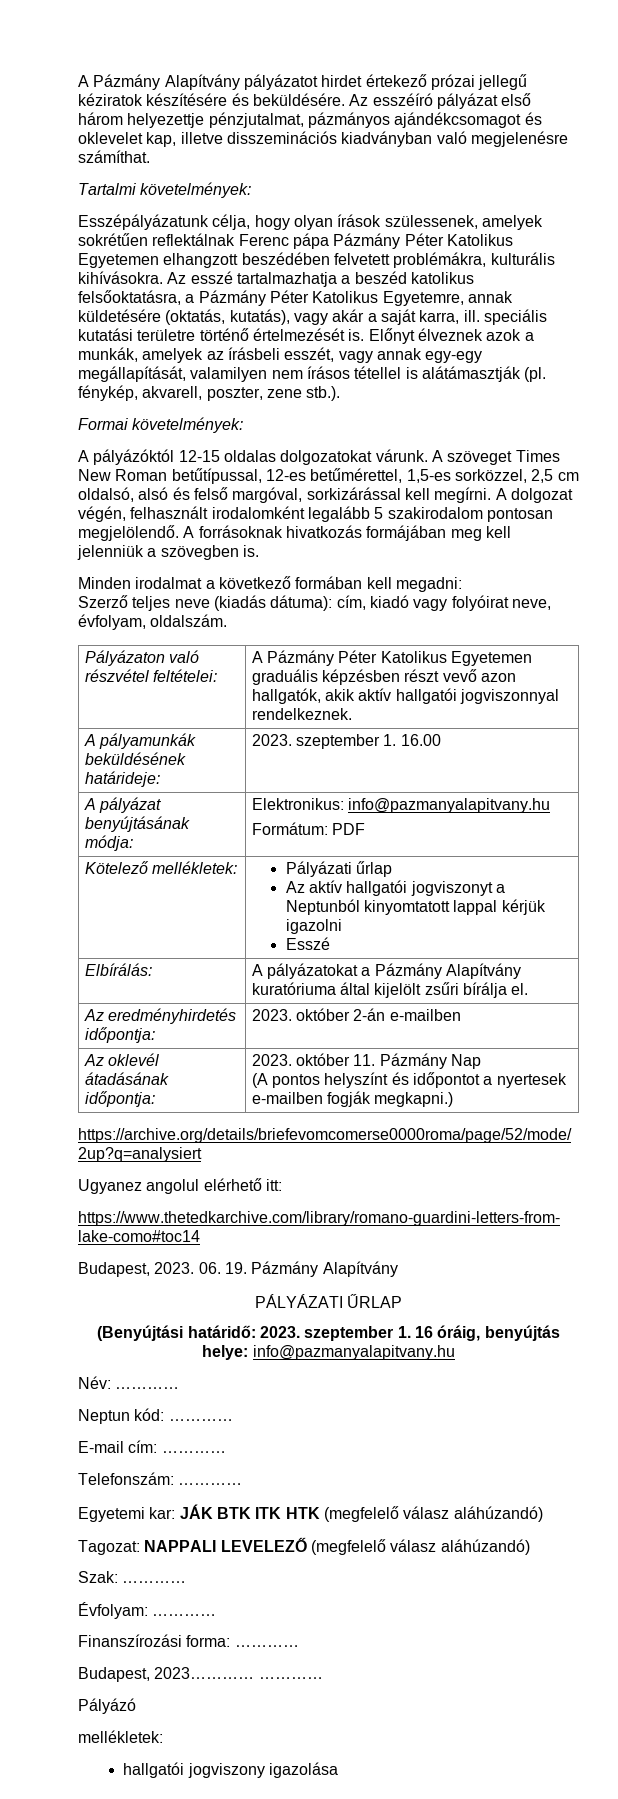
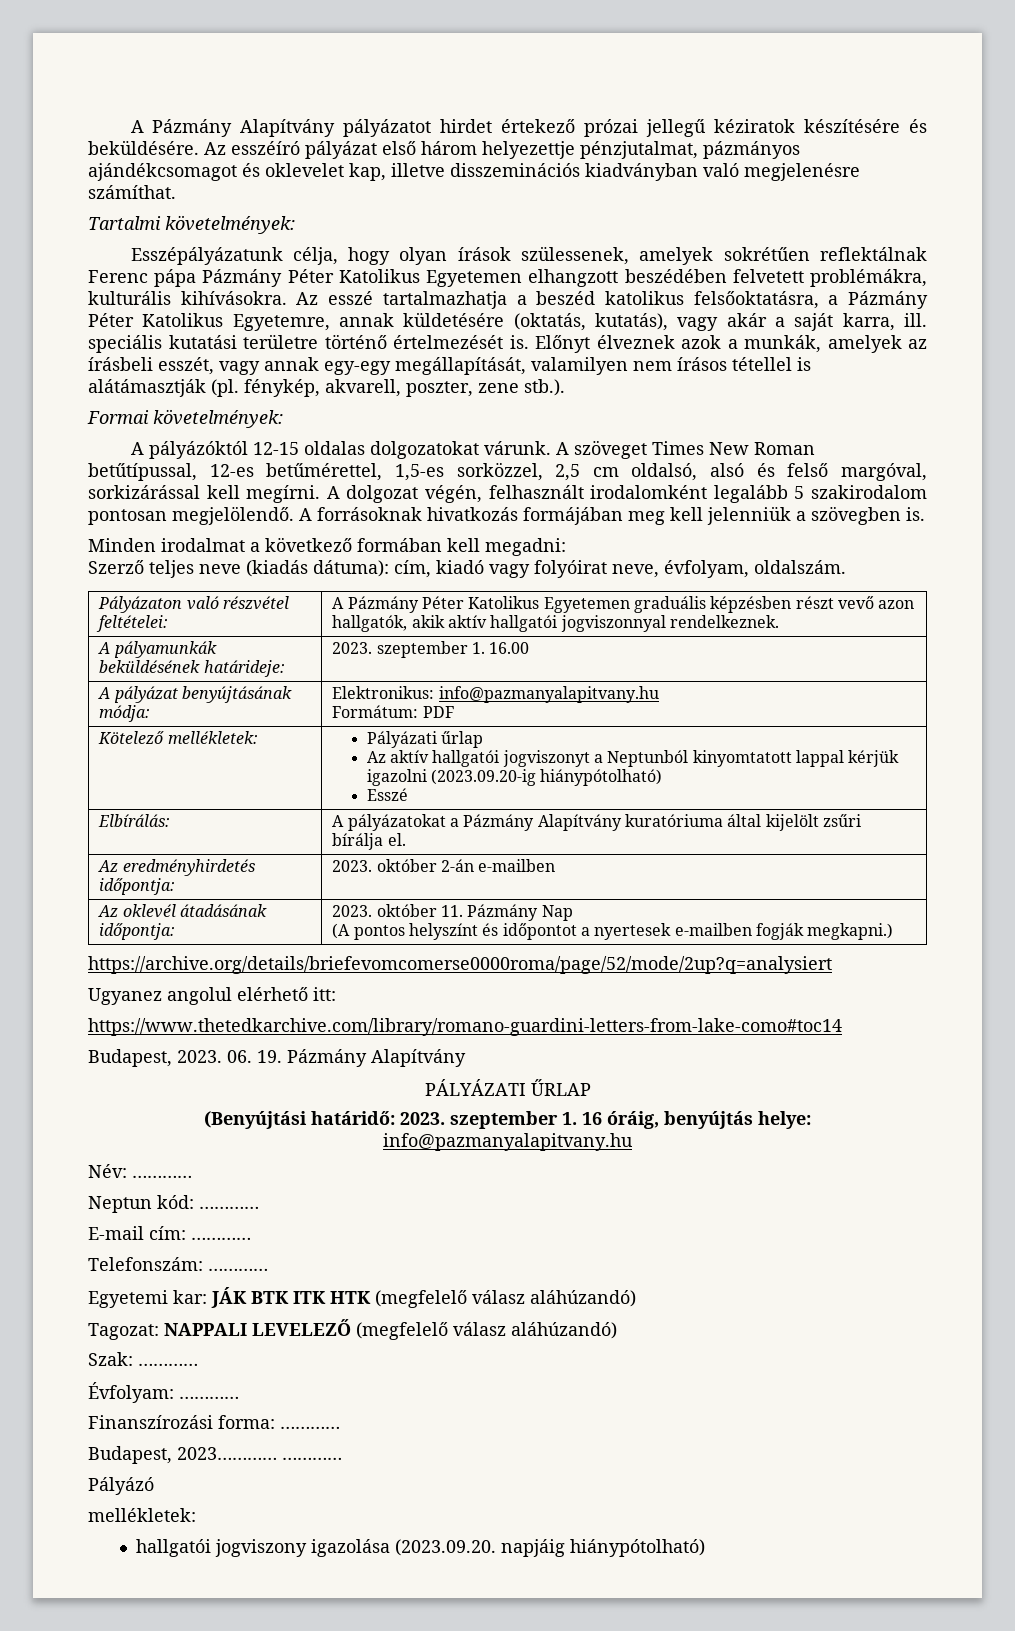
  Kötelező mellékletek: | Pályázati űrlap
- Az aktív hallgatói jogviszonyt a Neptunból kinyomtatott lappal kérjük igazolni
+ Az aktív hallgatói jogviszonyt a Neptunból kinyomtatott lappal kérjük igazolni (2023.09.20-ig hiánypótolható)
- hallgatói jogviszony igazolása
+ hallgatói jogviszony igazolása (2023.09.20. napjáig hiánypótolható)

